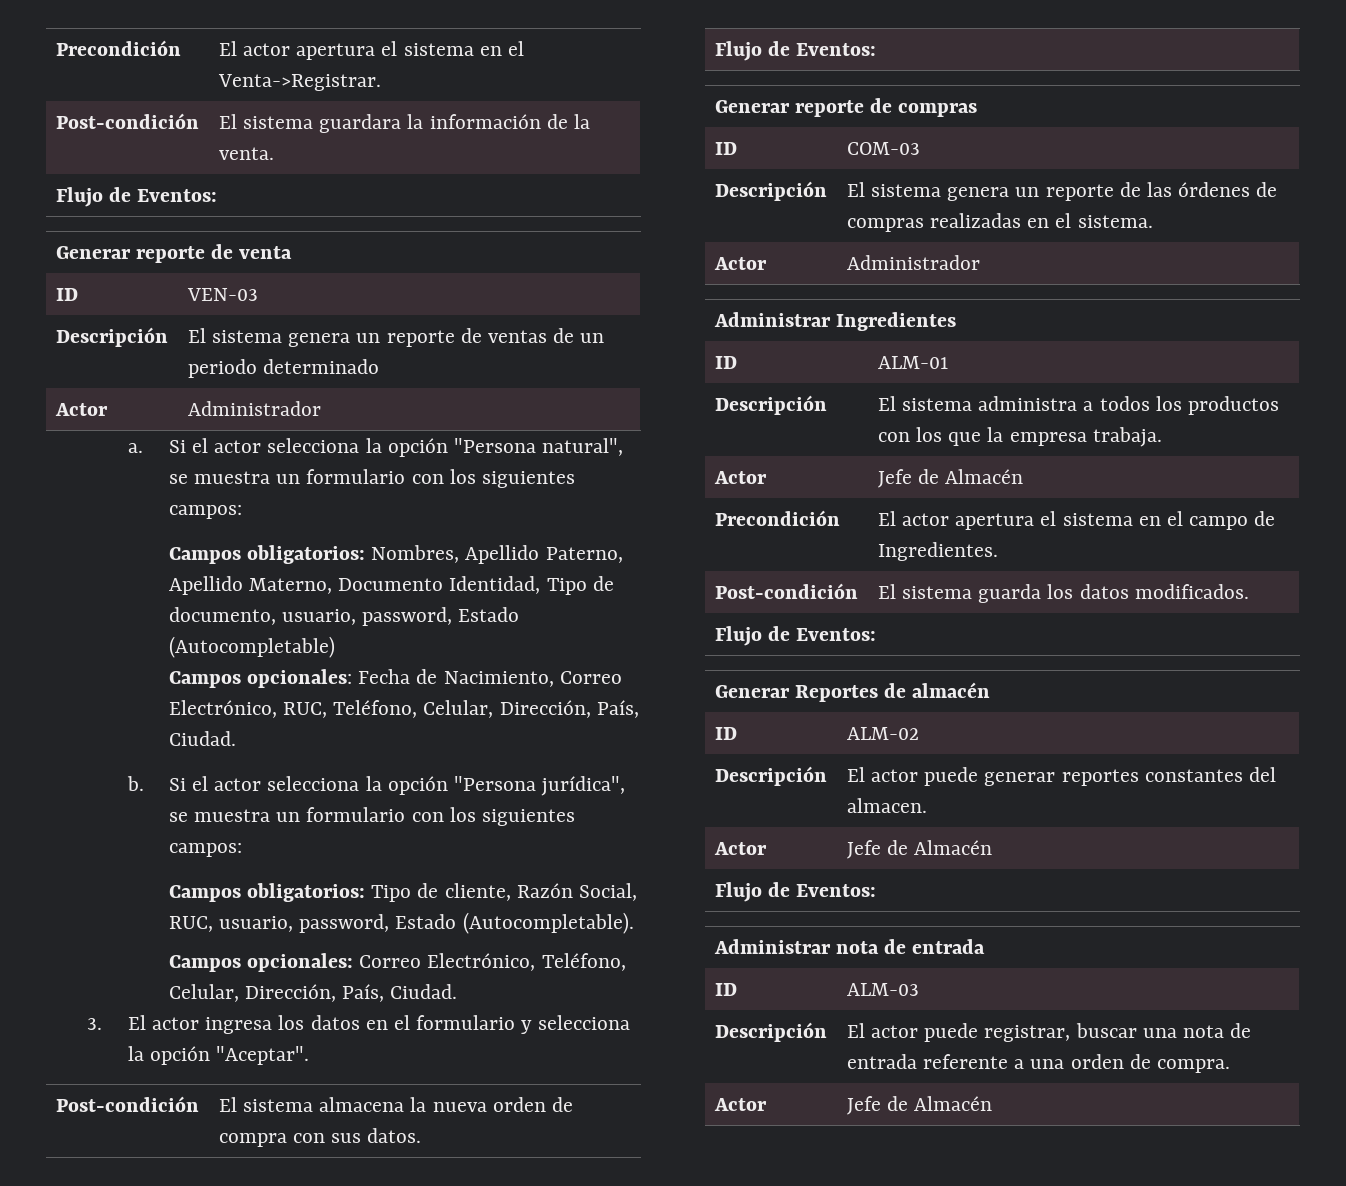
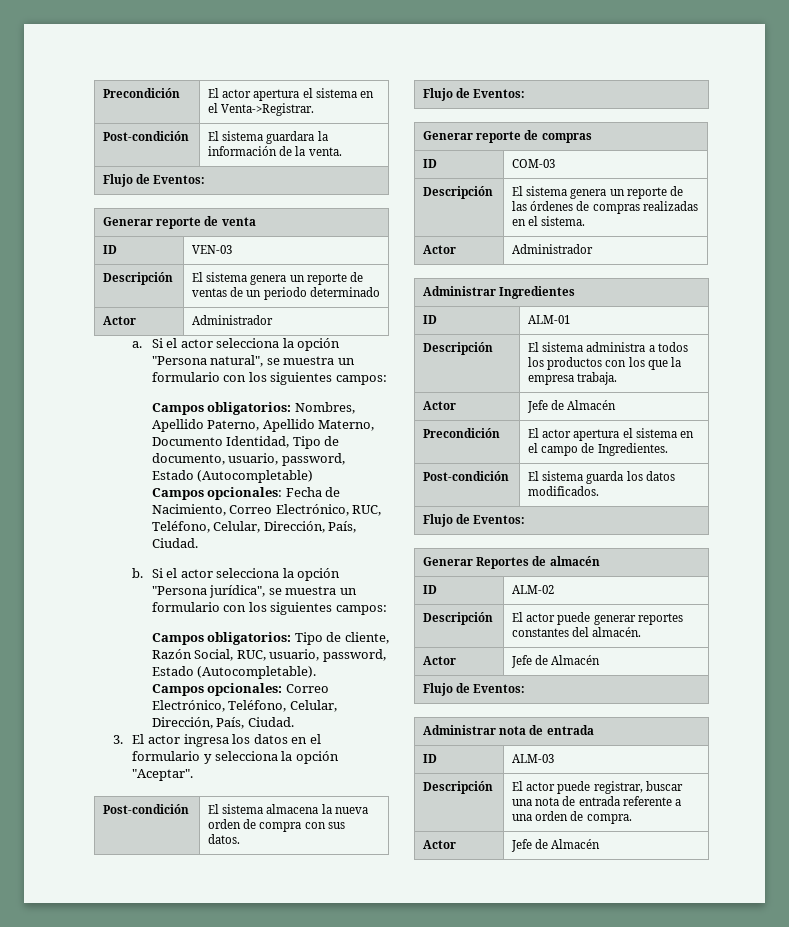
- Descripción | El actor puede generar reportes constantes del almacen.
+ Descripción | El actor puede generar reportes constantes del almacén.

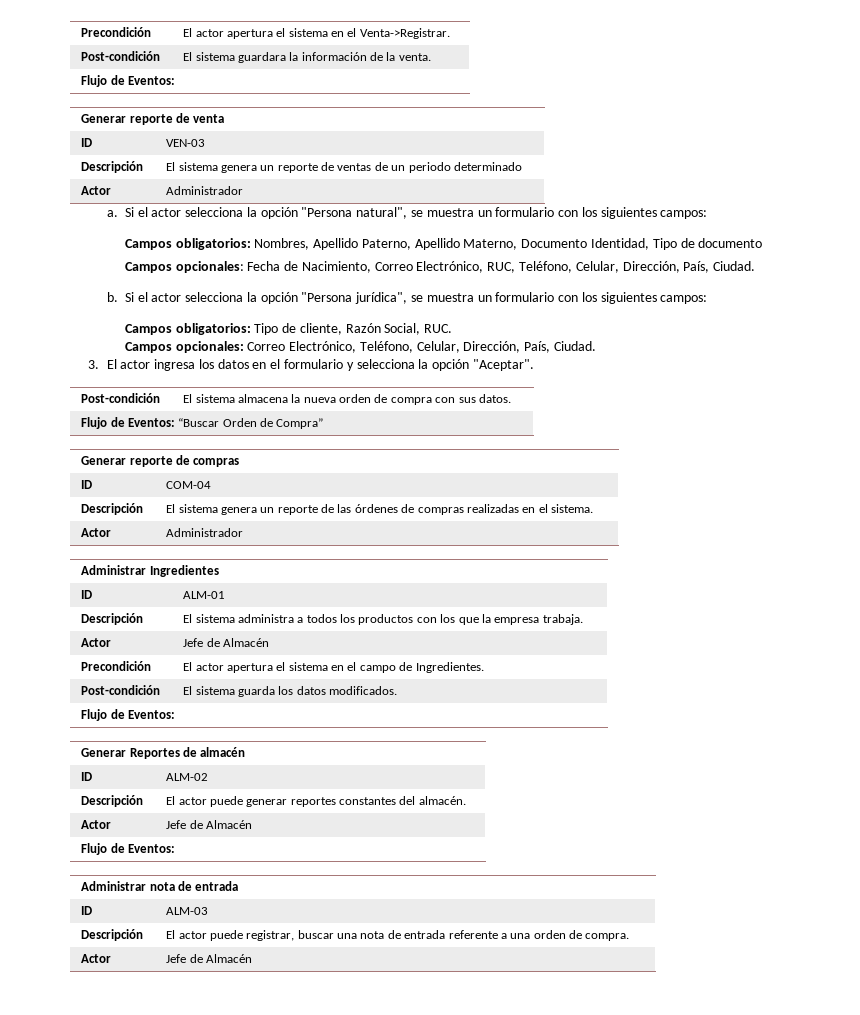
- Campos obligatorios: Nombres, Apellido Paterno, Apellido Materno, Documento Identidad, Tipo de documento, usuario, password, Estado (Autocompletable)
+ Campos obligatorios: Nombres, Apellido Paterno, Apellido Materno, Documento Identidad, Tipo de documento
- Campos obligatorios: Tipo de cliente, Razón Social, RUC, usuario, password, Estado (Autocompletable).
+ Campos obligatorios: Tipo de cliente, Razón Social, RUC.
  Post-condición | El sistema almacena la nueva orden de compra con sus datos.
- Flujo de Eventos:
+ Flujo de Eventos: “Buscar Orden de Compra”
- ID | COM-03
+ ID | COM-04

